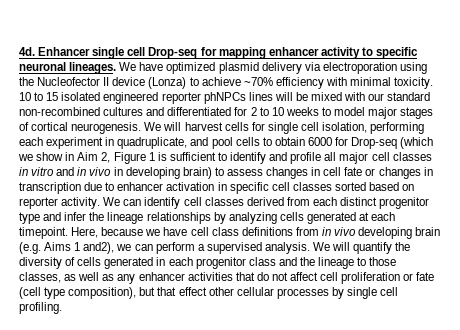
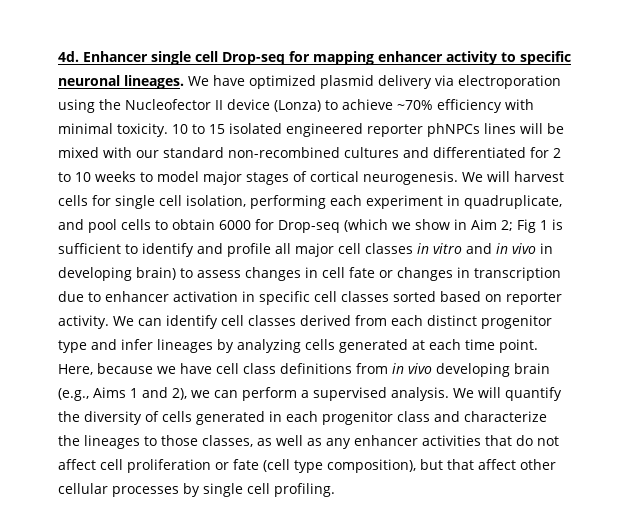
- We will harvest cells for single cell isolation, performing each experiment in quadruplicate, and pool cells to obtain 6000 for Drop-seq (which we show in Aim 2, Figure 1 is sufficient to identify and profile all major cell classes in vitro and in vivo in developing brain) to assess changes in cell fate or changes in transcription due to enhancer activation in specific cell classes sorted based on reporter activity.
+ We will harvest cells for single cell isolation, performing each experiment in quadruplicate, and pool cells to obtain 6000 for Drop-seq (which we show in Aim 2; Fig 1 is sufficient to identify and profile all major cell classes in vitro and in vivo in developing brain) to assess changes in cell fate or changes in transcription due to enhancer activation in specific cell classes sorted based on reporter activity.
- We can identify cell classes derived from each distinct progenitor type and infer the lineage relationships by analyzing cells generated at each timepoint.
+ We can identify cell classes derived from each distinct progenitor type and infer lineages by analyzing cells generated at each time point.
- Here, because we have cell class definitions from in vivo developing brain (e.g. Aims 1 and2), we can perform a supervised analysis.
+ Here, because we have cell class definitions from in vivo developing brain (e.g., Aims 1 and 2), we can perform a supervised analysis.
- We will quantify the diversity of cells generated in each progenitor class and the lineage to those classes, as well as any enhancer activities that do not affect cell proliferation or fate (cell type composition), but that effect other cellular processes by single cell profiling.
+ We will quantify the diversity of cells generated in each progenitor class and characterize the lineages to those classes, as well as any enhancer activities that do not affect cell proliferation or fate (cell type composition), but that affect other cellular processes by single cell profiling.

